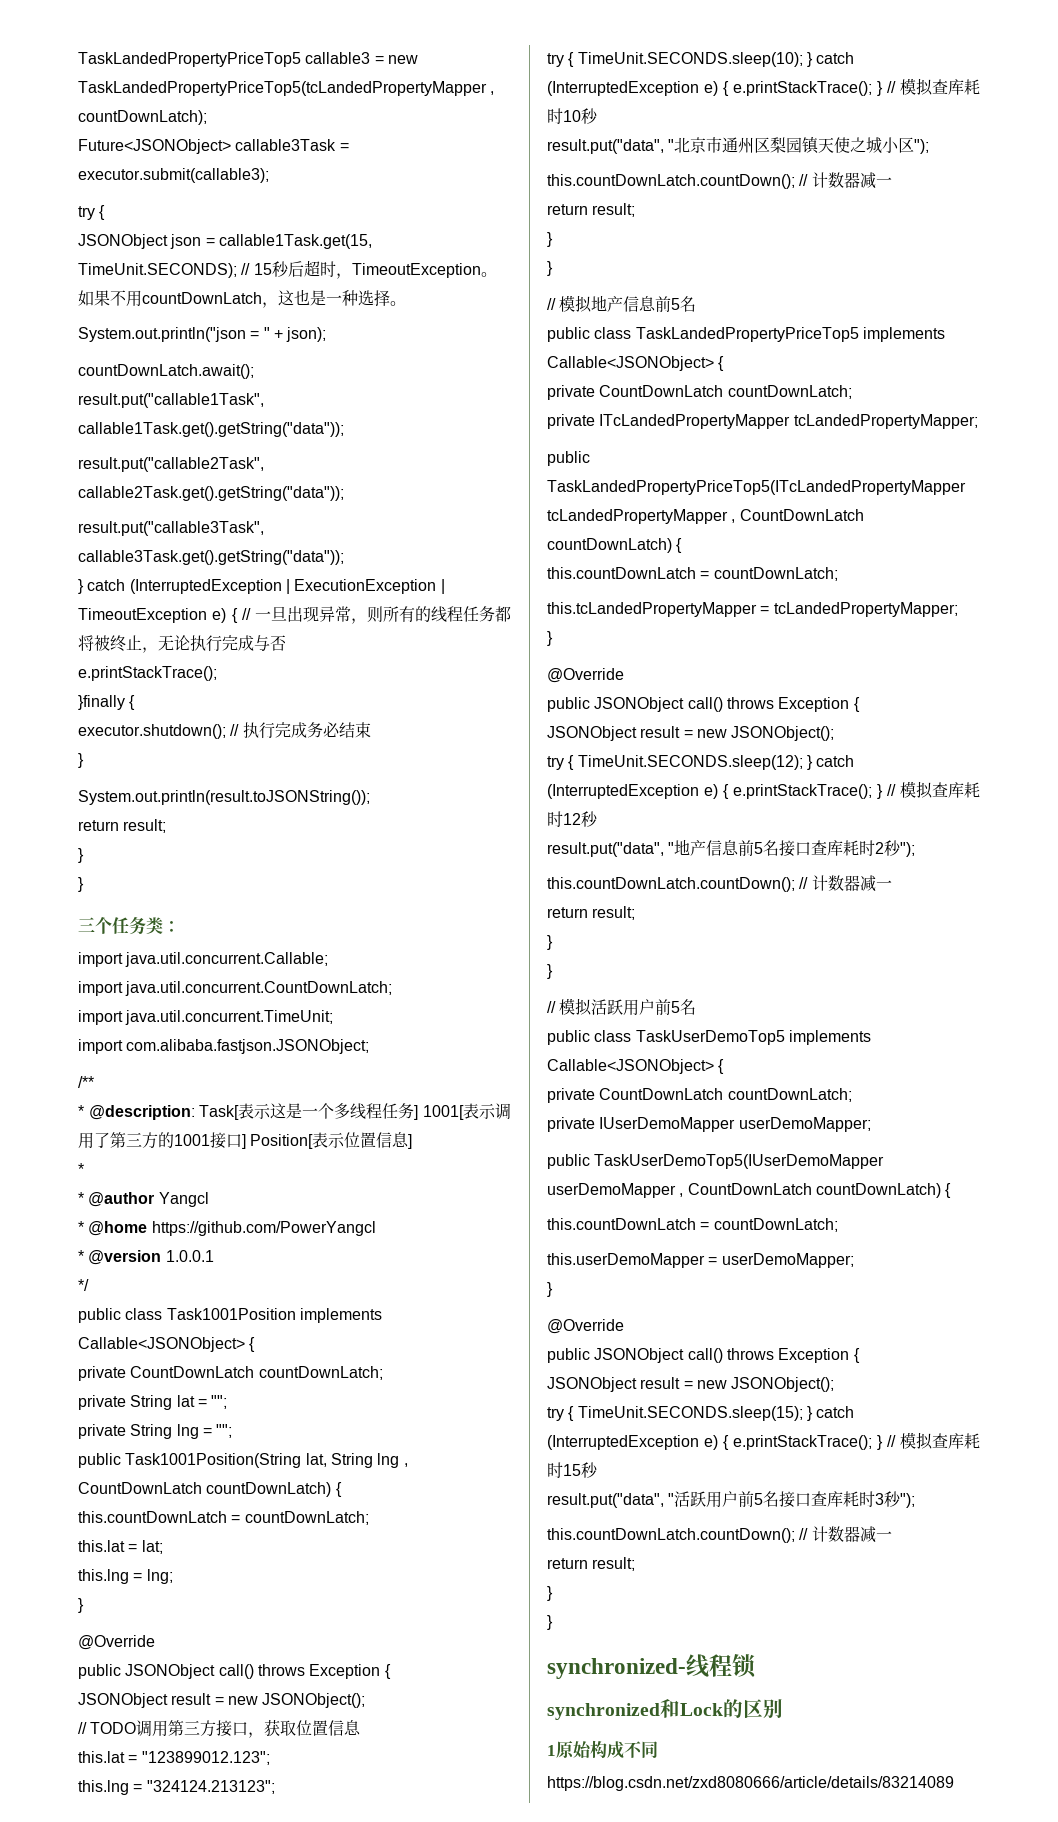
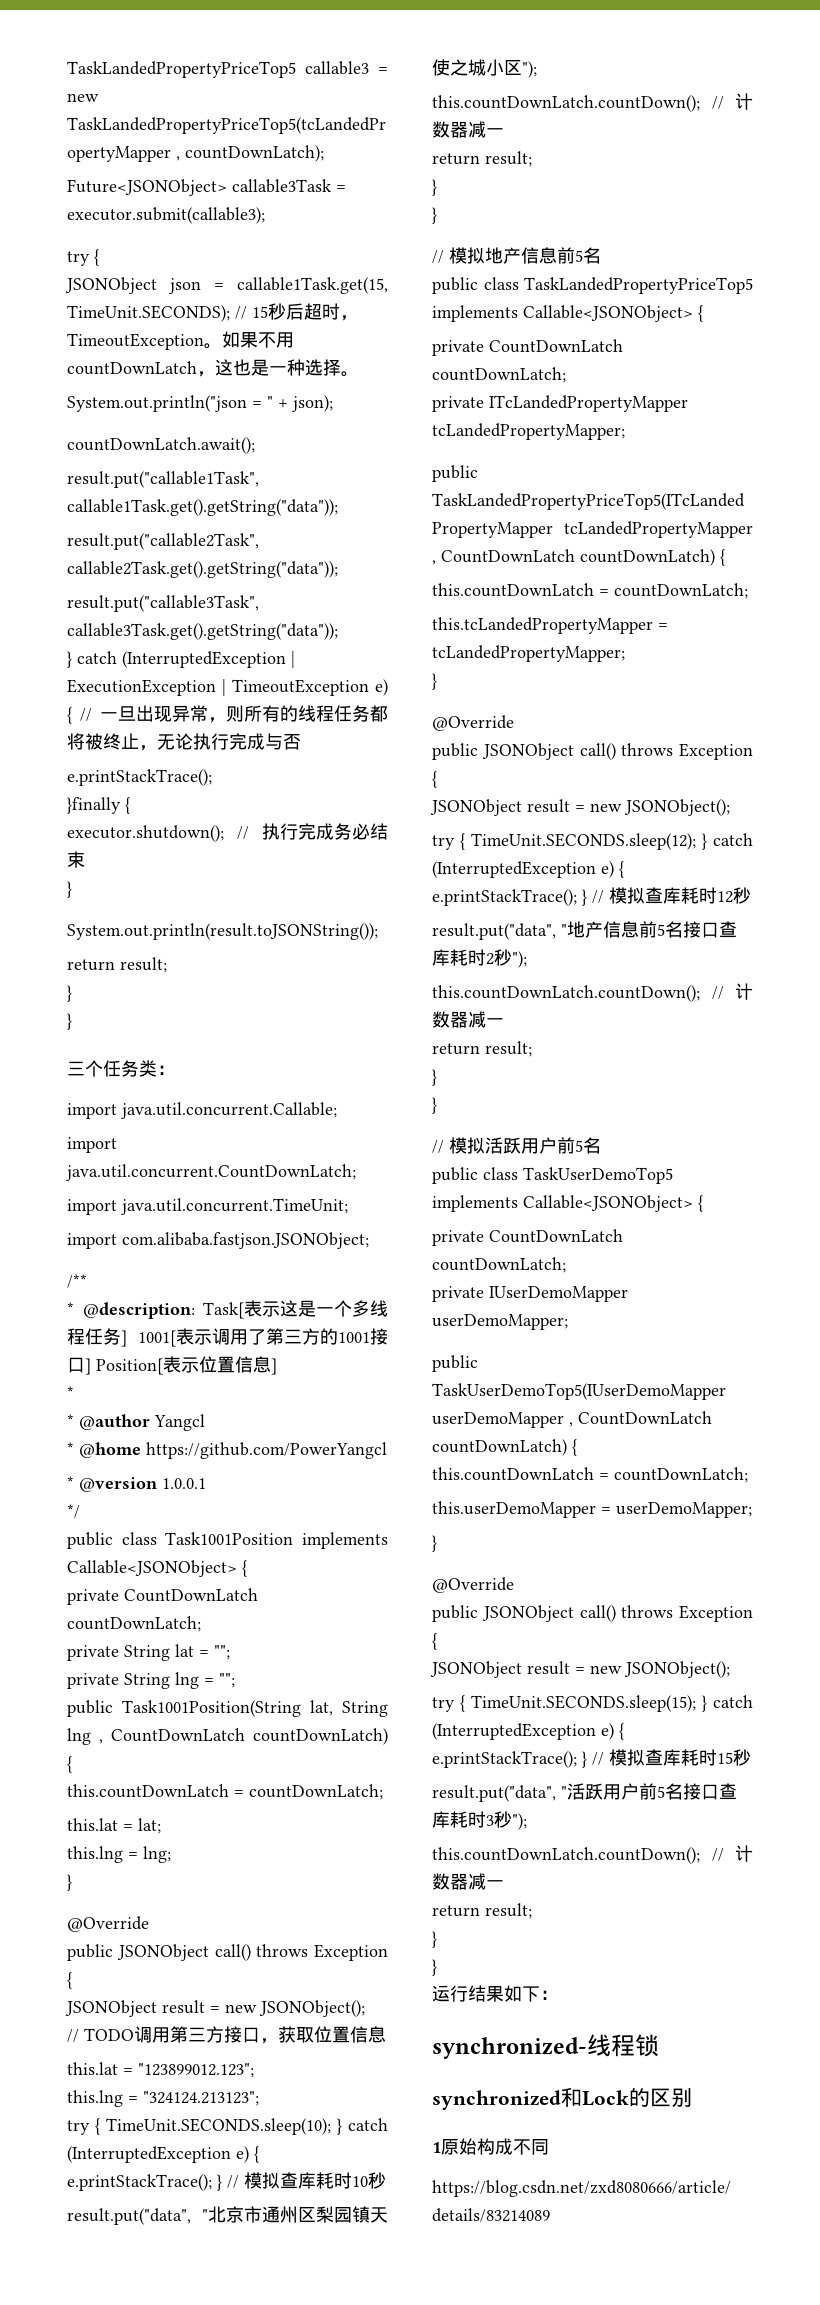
+ 运行结果如下：

